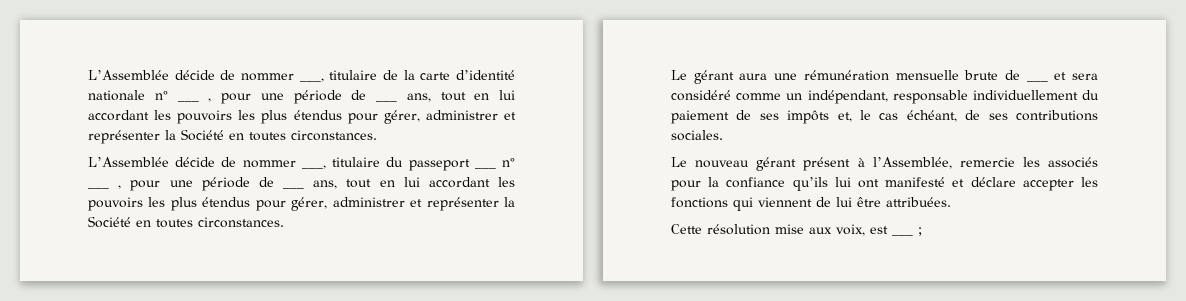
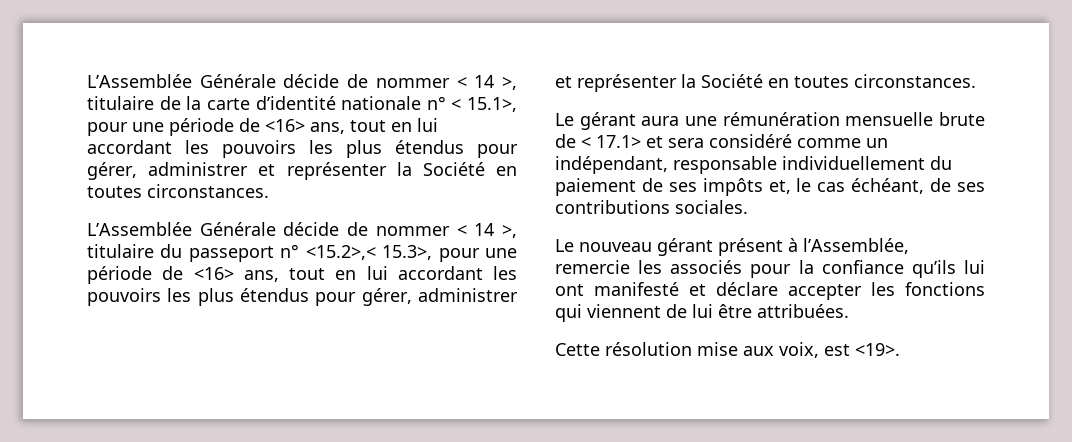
- L’Assemblée décide de nommer ___, titulaire de la carte d’identité nationale n° ___ , pour une période de ___ ans, tout en lui accordant les pouvoirs les plus étendus pour gérer, administrer et représenter la Société en toutes circonstances.
+ L’Assemblée Générale décide de nommer < 14 >, titulaire de la carte d’identité nationale n° < 15.1>, pour une période de <16> ans, tout en lui accordant les pouvoirs les plus étendus pour gérer, administrer et représenter la Société en toutes circonstances.
- L’Assemblée décide de nommer ___, titulaire du passeport ___ n° ___ , pour une période de ___ ans, tout en lui accordant les pouvoirs les plus étendus pour gérer, administrer et représenter la Société en toutes circonstances.
+ L’Assemblée Générale décide de nommer < 14 >, titulaire du passeport n° <15.2>,< 15.3>, pour une période de <16> ans, tout en lui accordant les pouvoirs les plus étendus pour gérer, administrer et représenter la Société en toutes circonstances.
- Le gérant aura une rémunération mensuelle brute de ___ et sera considéré comme un indépendant, responsable individuellement du paiement de ses impôts et, le cas échéant, de ses contributions sociales.
+ Le gérant aura une rémunération mensuelle brute de < 17.1> et sera considéré comme un indépendant, responsable individuellement du paiement de ses impôts et, le cas échéant, de ses contributions sociales.
- Cette résolution mise aux voix, est ___ ;
+ Cette résolution mise aux voix, est <19>.

